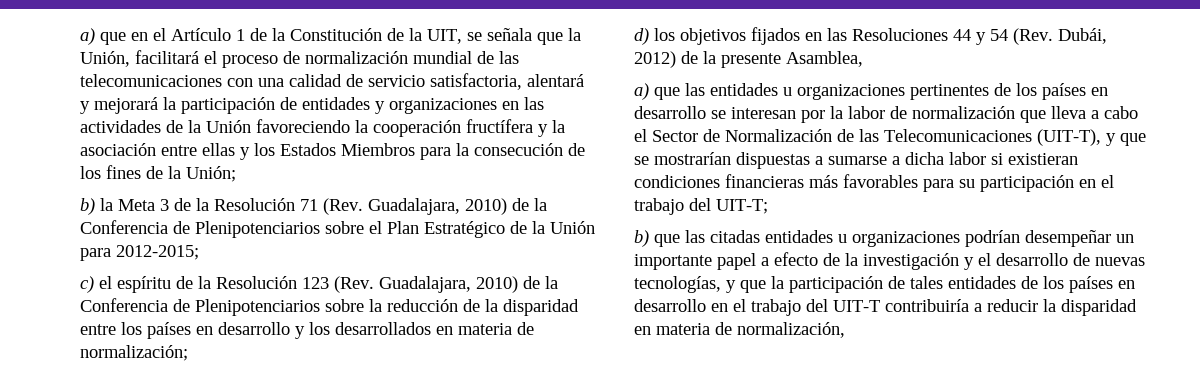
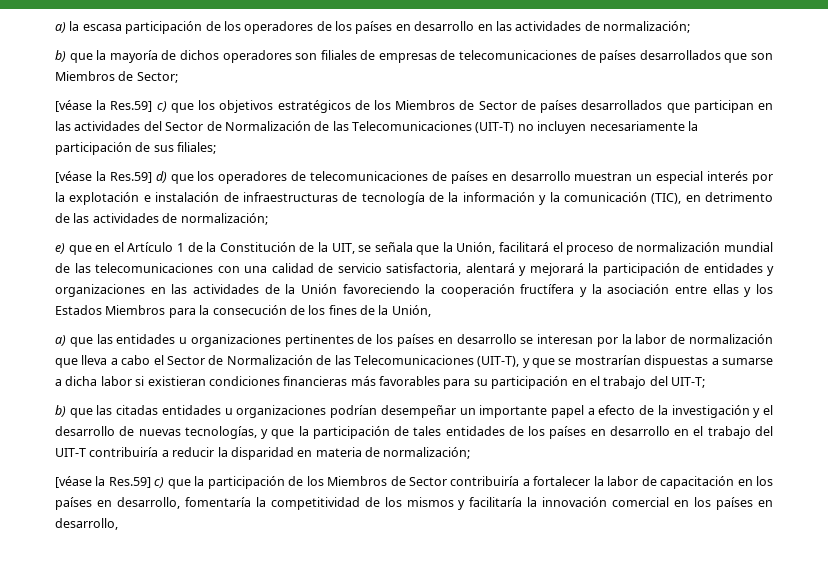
- a) que en el Artículo 1 de la Constitución de la UIT, se señala que la Unión, facilitará el proceso de normalización mundial de las telecomunicaciones con una calidad de servicio satisfactoria, alentará y mejorará la participación de entidades y organizaciones en las actividades de la Unión favoreciendo la cooperación fructífera y la asociación entre ellas y los Estados Miembros para la consecución de los fines de la Unión;
- b) la Meta 3 de la Resolución 71 (Rev. Guadalajara, 2010) de la Conferencia de Plenipotenciarios sobre el Plan Estratégico de la Unión para 2012-2015;
- c) el espíritu de la Resolución 123 (Rev. Guadalajara, 2010) de la Conferencia de Plenipotenciarios sobre la reducción de la disparidad entre los países en desarrollo y los desarrollados en materia de normalización;
- d) los objetivos fijados en las Resoluciones 44 y 54 (Rev. Dubái, 2012) de la presente Asamblea,
+ a) la escasa participación de los operadores de los países en desarrollo en las actividades de normalización;
+ b) que la mayoría de dichos operadores son filiales de empresas de telecomunicaciones de países desarrollados que son Miembros de Sector;
+ [véase la Res.59] c) que los objetivos estratégicos de los Miembros de Sector de países desarrollados que participan en las actividades del Sector de Normalización de las Telecomunicaciones (UIT-T) no incluyen necesariamente la participación de sus filiales;
+ [véase la Res.59] d) que los operadores de telecomunicaciones de países en desarrollo muestran un especial interés por la explotación e instalación de infraestructuras de tecnología de la información y la comunicación (TIC), en detrimento de las actividades de normalización;
+ e) que en el Artículo 1 de la Constitución de la UIT, se señala que la Unión, facilitará el proceso de normalización mundial de las telecomunicaciones con una calidad de servicio satisfactoria, alentará y mejorará la participación de entidades y organizaciones en las actividades de la Unión favoreciendo la cooperación fructífera y la asociación entre ellas y los Estados Miembros para la consecución de los fines de la Unión,
- b) que las citadas entidades u organizaciones podrían desempeñar un importante papel a efecto de la investigación y el desarrollo de nuevas tecnologías, y que la participación de tales entidades de los países en desarrollo en el trabajo del UIT-T contribuiría a reducir la disparidad en materia de normalización,
+ b) que las citadas entidades u organizaciones podrían desempeñar un importante papel a efecto de la investigación y el desarrollo de nuevas tecnologías, y que la participación de tales entidades de los países en desarrollo en el trabajo del UIT-T contribuiría a reducir la disparidad en materia de normalización;
+ [véase la Res.59] c) que la participación de los Miembros de Sector contribuiría a fortalecer la labor de capacitación en los países en desarrollo, fomentaría la competitividad de los mismos y facilitaría la innovación comercial en los países en desarrollo,

